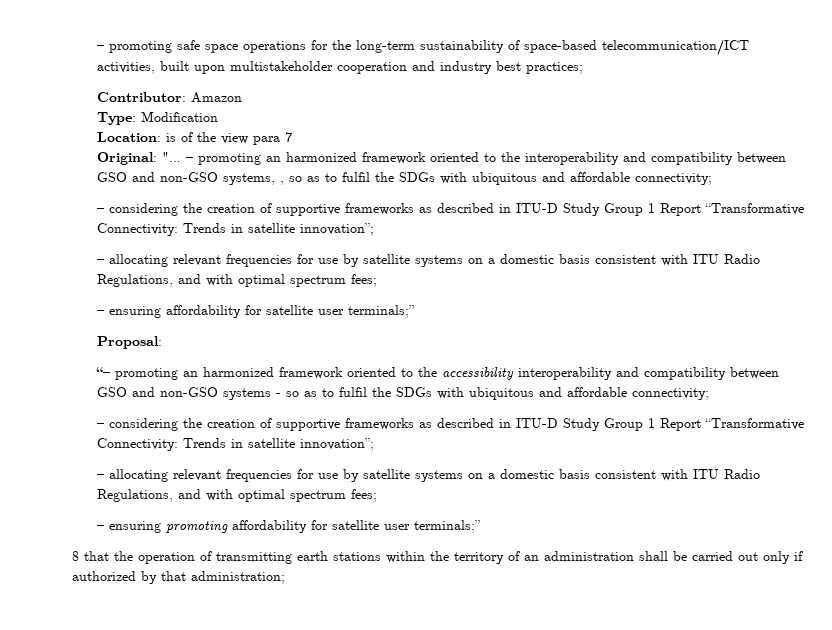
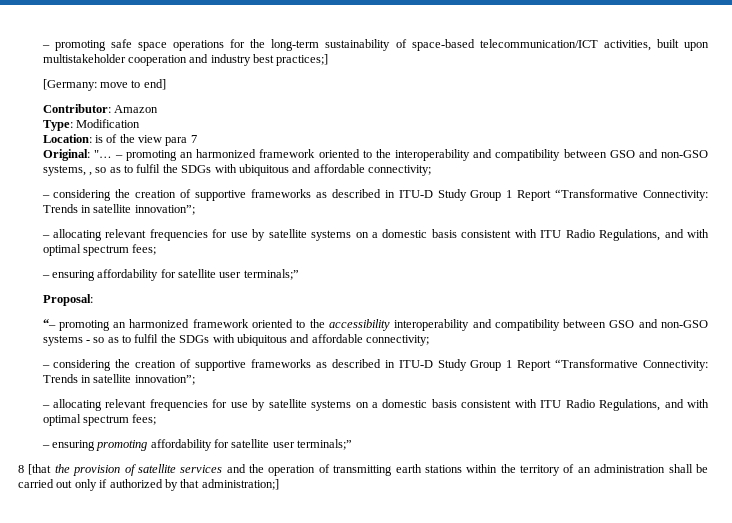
- – promoting safe space operations for the long-term sustainability of space-based telecommunication/ICT activities, built upon multistakeholder cooperation and industry best practices;
+ – promoting safe space operations for the long-term sustainability of space-based telecommunication/ICT activities, built upon multistakeholder cooperation and industry best practices;]
+ [Germany: move to end]
- 8 that the operation of transmitting earth stations within the territory of an administration shall be carried out only if authorized by that administration;
+ 8 [that the provision of satellite services and the operation of transmitting earth stations within the territory of an administration shall be carried out only if authorized by that administration;]

